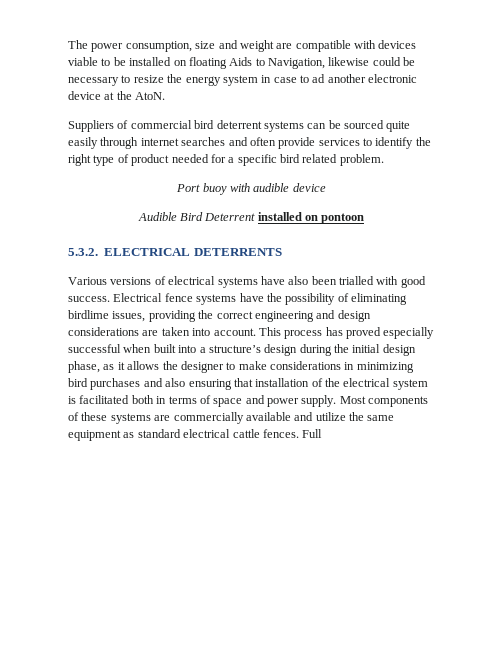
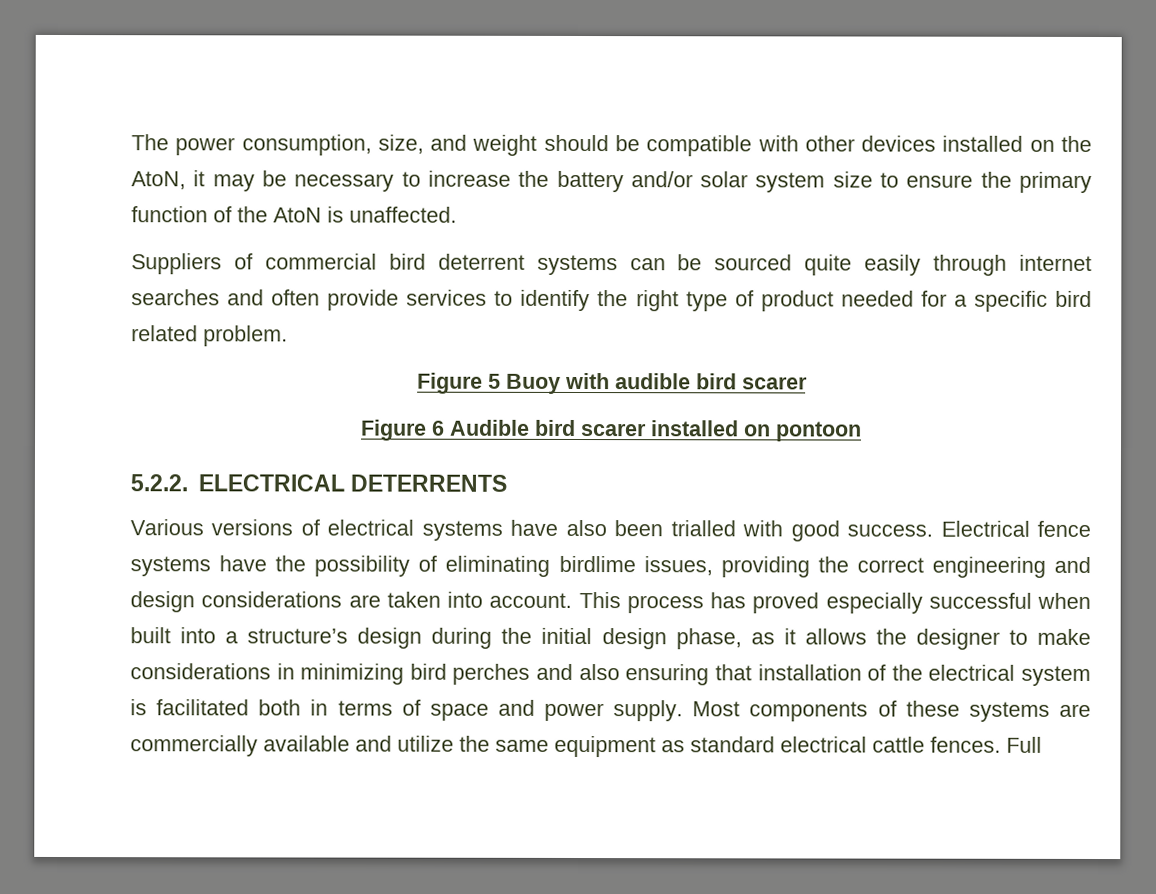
- The power consumption, size and weight are compatible with devices viable to be installed on floating Aids to Navigation, likewise could be necessary to resize the energy system in case to ad another electronic device at the AtoN.
+ The power consumption, size, and weight should be compatible with other devices installed on the AtoN, it may be necessary to increase the battery and/or solar system size to ensure the primary function of the AtoN is unaffected.
- Port buoy with audible device
- Audible Bird Deterrent installed on pontoon
+ Figure 5 Buoy with audible bird scarer
+ Figure 6 Audible bird scarer installed on pontoon
- 5.3.2. ELECTRICAL DETERRENTS
+ 5.2.2. ELECTRICAL DETERRENTS
- This process has proved especially successful when built into a structure’s design during the initial design phase, as it allows the designer to make considerations in minimizing bird purchases and also ensuring that installation of the electrical system is facilitated both in terms of space and power supply.
+ This process has proved especially successful when built into a structure’s design during the initial design phase, as it allows the designer to make considerations in minimizing bird perches and also ensuring that installation of the electrical system is facilitated both in terms of space and power supply.

